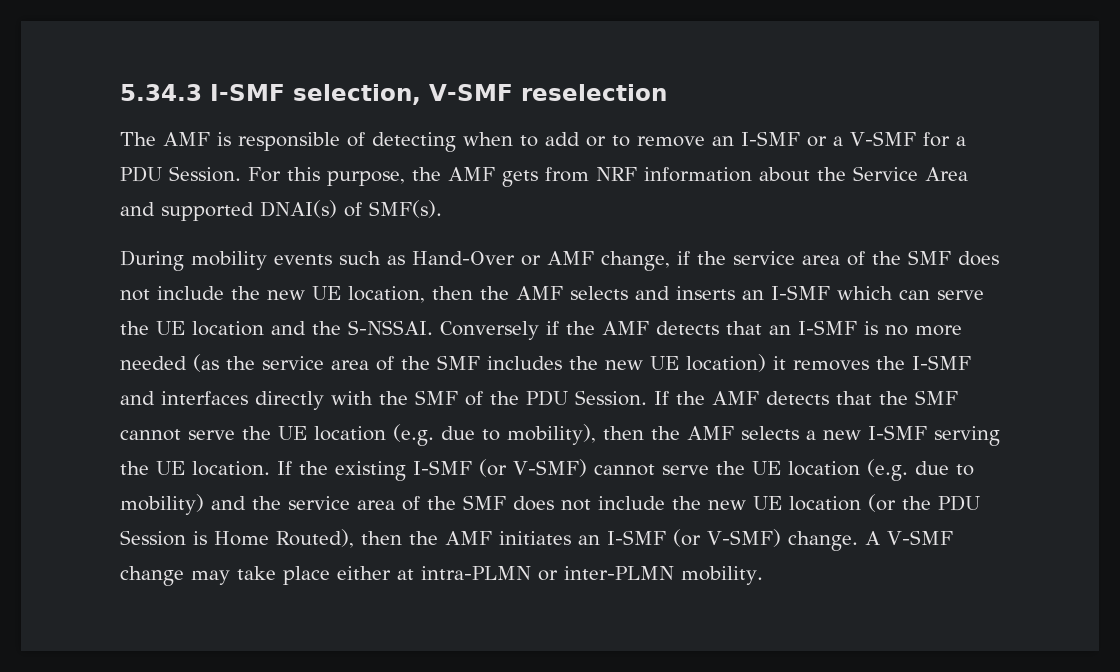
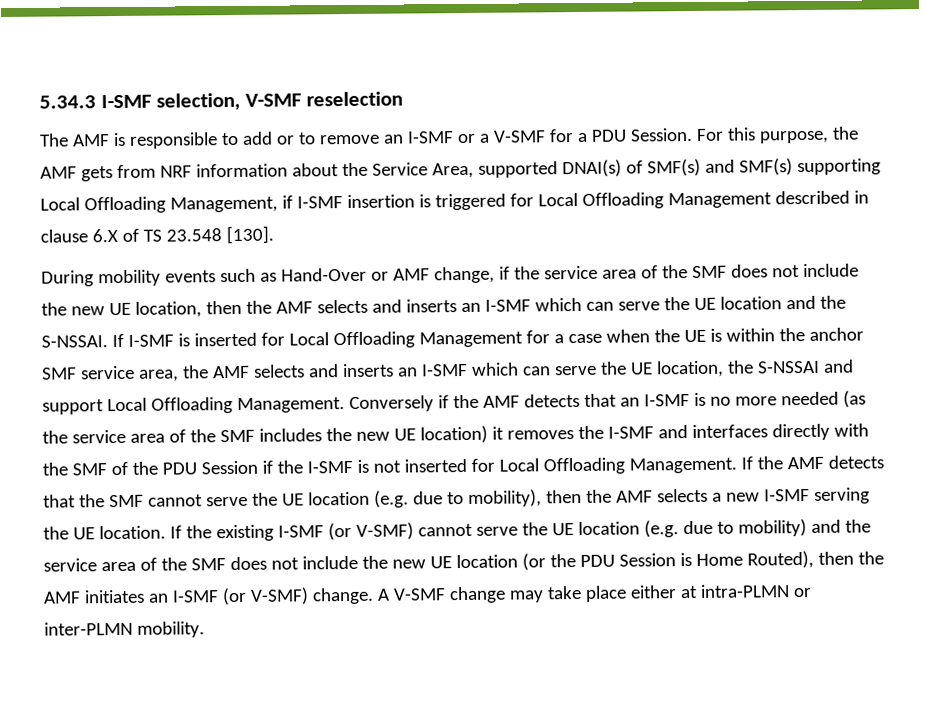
- The AMF is responsible of detecting when to add or to remove an I-SMF or a V-SMF for a PDU Session.
+ The AMF is responsible to add or to remove an I-SMF or a V-SMF for a PDU Session.
- For this purpose, the AMF gets from NRF information about the Service Area and supported DNAI(s) of SMF(s).
+ For this purpose, the AMF gets from NRF information about the Service Area, supported DNAI(s) of SMF(s) and SMF(s) supporting Local Offloading Management, if I-SMF insertion is triggered for Local Offloading Management described in clause 6.X of TS 23.548 [130].
+ If I-SMF is inserted for Local Offloading Management for a case when the UE is within the anchor SMF service area, the AMF selects and inserts an I-SMF which can serve the UE location, the S-NSSAI and support Local Offloading Management.
- Conversely if the AMF detects that an I-SMF is no more needed (as the service area of the SMF includes the new UE location) it removes the I-SMF and interfaces directly with the SMF of the PDU Session.
+ Conversely if the AMF detects that an I-SMF is no more needed (as the service area of the SMF includes the new UE location) it removes the I-SMF and interfaces directly with the SMF of the PDU Session if the I-SMF is not inserted for Local Offloading Management.

